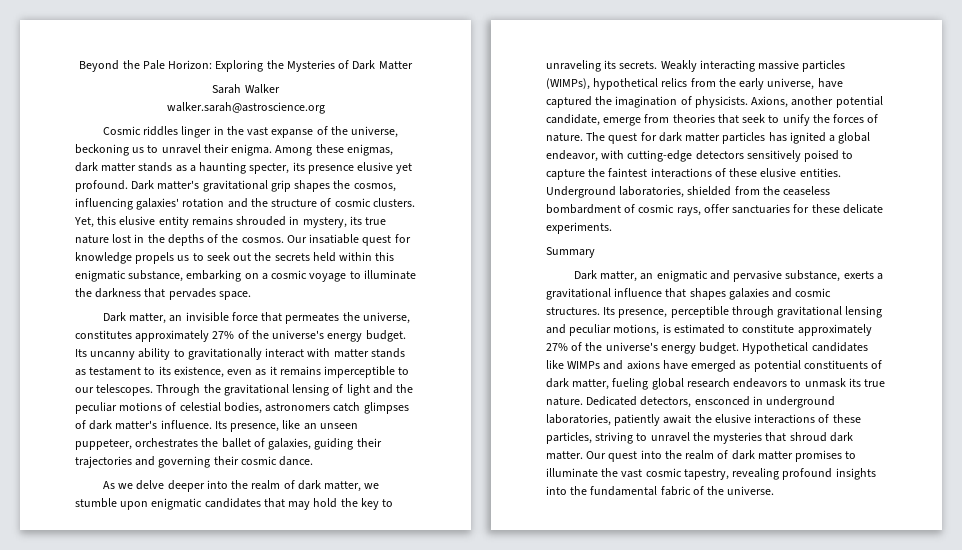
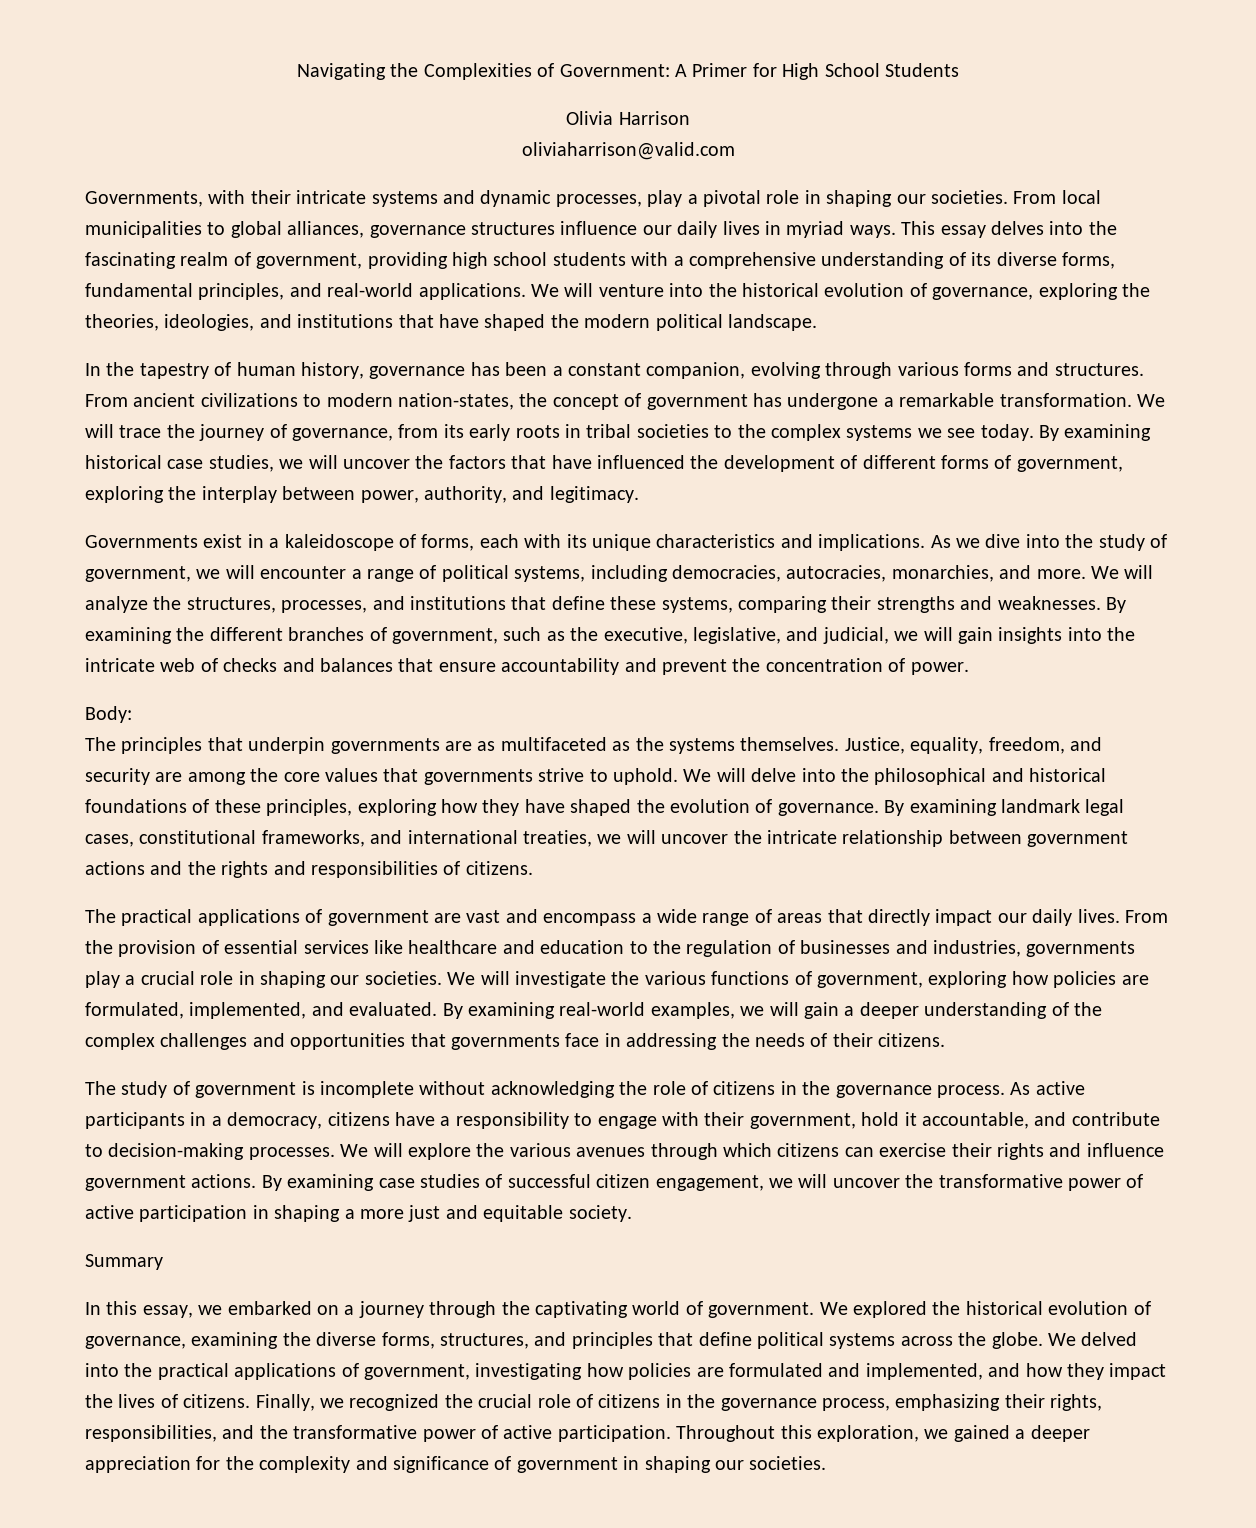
- Beyond the Pale Horizon: Exploring the Mysteries of Dark Matter
- Sarah Walker
- walker.sarah@astroscience.org
- Cosmic riddles linger in the vast expanse of the universe, beckoning us to unravel their enigma. Among these enigmas, dark matter stands as a haunting specter, its presence elusive yet profound. Dark matter's gravitational grip shapes the cosmos, influencing galaxies' rotation and the structure of cosmic clusters. Yet, this elusive entity remains shrouded in mystery, its true nature lost in the depths of the cosmos. Our insatiable quest for knowledge propels us to seek out the secrets held within this enigmatic substance, embarking on a cosmic voyage to illuminate the darkness that pervades space.
- Dark matter, an invisible force that permeates the universe, constitutes approximately 27% of the universe's energy budget. Its uncanny ability to gravitationally interact with matter stands as testament to its existence, even as it remains imperceptible to our telescopes. Through the gravitational lensing of light and the peculiar motions of celestial bodies, astronomers catch glimpses of dark matter's influence. Its presence, like an unseen puppeteer, orchestrates the ballet of galaxies, guiding their trajectories and governing their cosmic dance.
- As we delve deeper into the realm of dark matter, we stumble upon enigmatic candidates that may hold the key to unraveling its secrets. Weakly interacting massive particles (WIMPs), hypothetical relics from the early universe, have captured the imagination of physicists. Axions, another potential candidate, emerge from theories that seek to unify the forces of nature. The quest for dark matter particles has ignited a global endeavor, with cutting-edge detectors sensitively poised to capture the faintest interactions of these elusive entities. Underground laboratories, shielded from the ceaseless bombardment of cosmic rays, offer sanctuaries for these delicate experiments.
+ Navigating the Complexities of Government: A Primer for High School Students
+ Olivia Harrison
+ oliviaharrison@valid.com
+ Governments, with their intricate systems and dynamic processes, play a pivotal role in shaping our societies. From local municipalities to global alliances, governance structures influence our daily lives in myriad ways. This essay delves into the fascinating realm of government, providing high school students with a comprehensive understanding of its diverse forms, fundamental principles, and real-world applications. We will venture into the historical evolution of governance, exploring the theories, ideologies, and institutions that have shaped the modern political landscape.
+ In the tapestry of human history, governance has been a constant companion, evolving through various forms and structures. From ancient civilizations to modern nation-states, the concept of government has undergone a remarkable transformation. We will trace the journey of governance, from its early roots in tribal societies to the complex systems we see today. By examining historical case studies, we will uncover the factors that have influenced the development of different forms of government, exploring the interplay between power, authority, and legitimacy.
+ Governments exist in a kaleidoscope of forms, each with its unique characteristics and implications. As we dive into the study of government, we will encounter a range of political systems, including democracies, autocracies, monarchies, and more. We will analyze the structures, processes, and institutions that define these systems, comparing their strengths and weaknesses. By examining the different branches of government, such as the executive, legislative, and judicial, we will gain insights into the intricate web of checks and balances that ensure accountability and prevent the concentration of power.
+ Body:
+ The principles that underpin governments are as multifaceted as the systems themselves. Justice, equality, freedom, and security are among the core values that governments strive to uphold. We will delve into the philosophical and historical foundations of these principles, exploring how they have shaped the evolution of governance. By examining landmark legal cases, constitutional frameworks, and international treaties, we will uncover the intricate relationship between government actions and the rights and responsibilities of citizens.
+ The practical applications of government are vast and encompass a wide range of areas that directly impact our daily lives. From the provision of essential services like healthcare and education to the regulation of businesses and industries, governments play a crucial role in shaping our societies. We will investigate the various functions of government, exploring how policies are formulated, implemented, and evaluated. By examining real-world examples, we will gain a deeper understanding of the complex challenges and opportunities that governments face in addressing the needs of their citizens.
+ The study of government is incomplete without acknowledging the role of citizens in the governance process. As active participants in a democracy, citizens have a responsibility to engage with their government, hold it accountable, and contribute to decision-making processes. We will explore the various avenues through which citizens can exercise their rights and influence government actions. By examining case studies of successful citizen engagement, we will uncover the transformative power of active participation in shaping a more just and equitable society.
  Summary
- Dark matter, an enigmatic and pervasive substance, exerts a gravitational influence that shapes galaxies and cosmic structures. Its presence, perceptible through gravitational lensing and peculiar motions, is estimated to constitute approximately 27% of the universe's energy budget. Hypothetical candidates like WIMPs and axions have emerged as potential constituents of dark matter, fueling global research endeavors to unmask its true nature. Dedicated detectors, ensconced in underground laboratories, patiently await the elusive interactions of these particles, striving to unravel the mysteries that shroud dark matter. Our quest into the realm of dark matter promises to illuminate the vast cosmic tapestry, revealing profound insights into the fundamental fabric of the universe.
+ In this essay, we embarked on a journey through the captivating world of government. We explored the historical evolution of governance, examining the diverse forms, structures, and principles that define political systems across the globe. We delved into the practical applications of government, investigating how policies are formulated and implemented, and how they impact the lives of citizens. Finally, we recognized the crucial role of citizens in the governance process, emphasizing their rights, responsibilities, and the transformative power of active participation. Throughout this exploration, we gained a deeper appreciation for the complexity and significance of government in shaping our societies.

